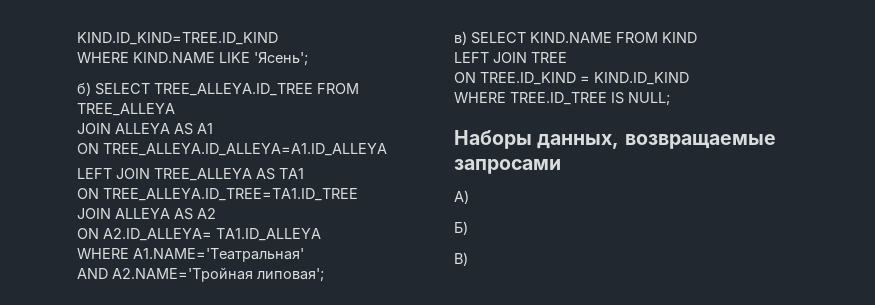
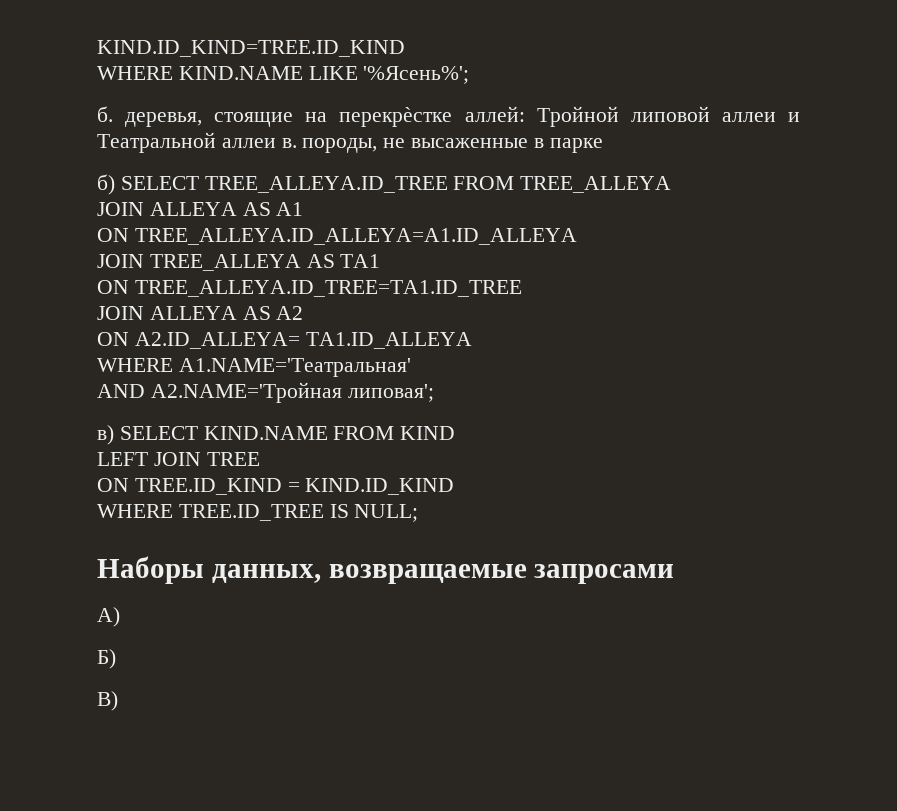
- WHERE KIND.NAME LIKE 'Ясень';
+ WHERE KIND.NAME LIKE '%Ясень%';
+ б. деревья, стоящие на перекрѐстке аллей: Тройной липовой аллеи и Театральной аллеи в. породы, не высаженные в парке
- LEFT JOIN TREE_ALLEYA AS TA1
+ JOIN TREE_ALLEYA AS TA1

